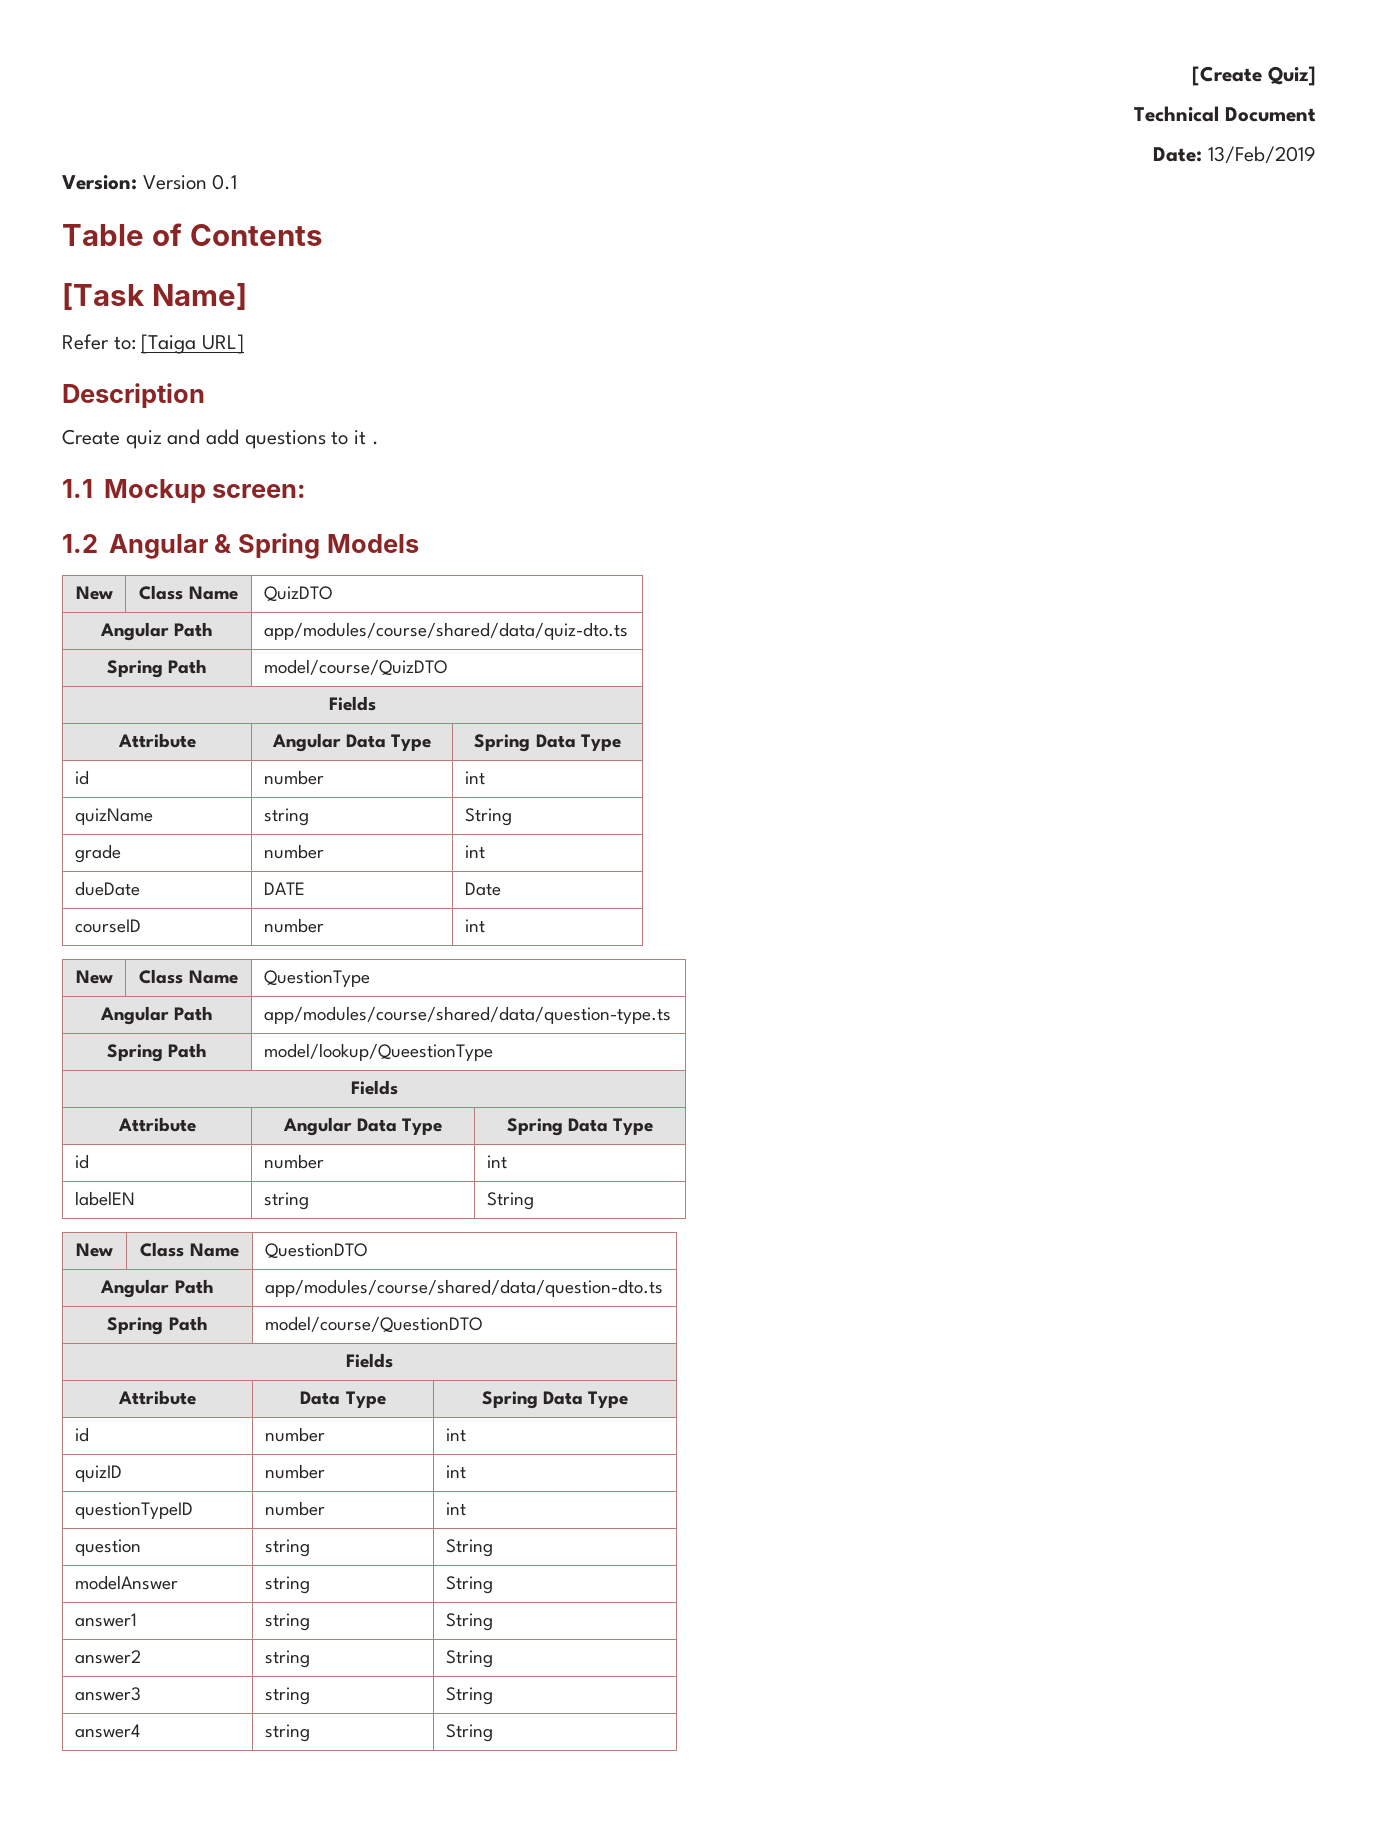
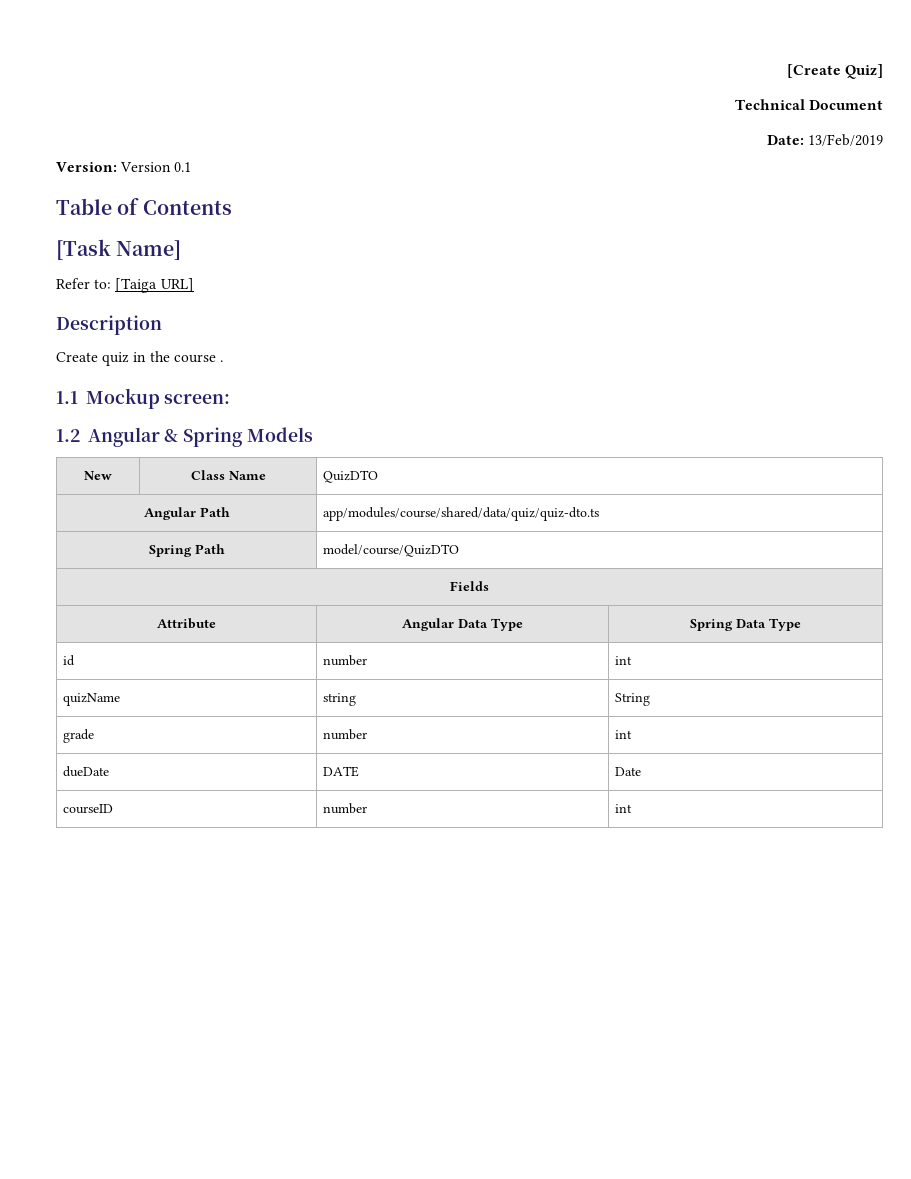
- Create quiz and add questions to it .
+ Create quiz in the course .
- Angular Path | app/modules/course/shared/data/quiz-dto.ts
+ Angular Path | app/modules/course/shared/data/quiz/quiz-dto.ts
- New | Class Name | QuestionType
- Angular Path | app/modules/course/shared/data/question-type.ts
- Spring Path | model/lookup/QueestionType
- Fields
- Attribute | Angular Data Type | Spring Data Type
- id | number | int
- labelEN | string | String
- New | Class Name | QuestionDTO
- Angular Path | app/modules/course/shared/data/question-dto.ts
- Spring Path | model/course/QuestionDTO
- Fields
- Attribute | Data Type | Spring Data Type
- id | number | int
- quizID | number | int
- questionTypeID | number | int
- question | string | String
- modelAnswer | string | String
- answer1 | string | String
- answer2 | string | String
- answer3 | string | String
- answer4 | string | String

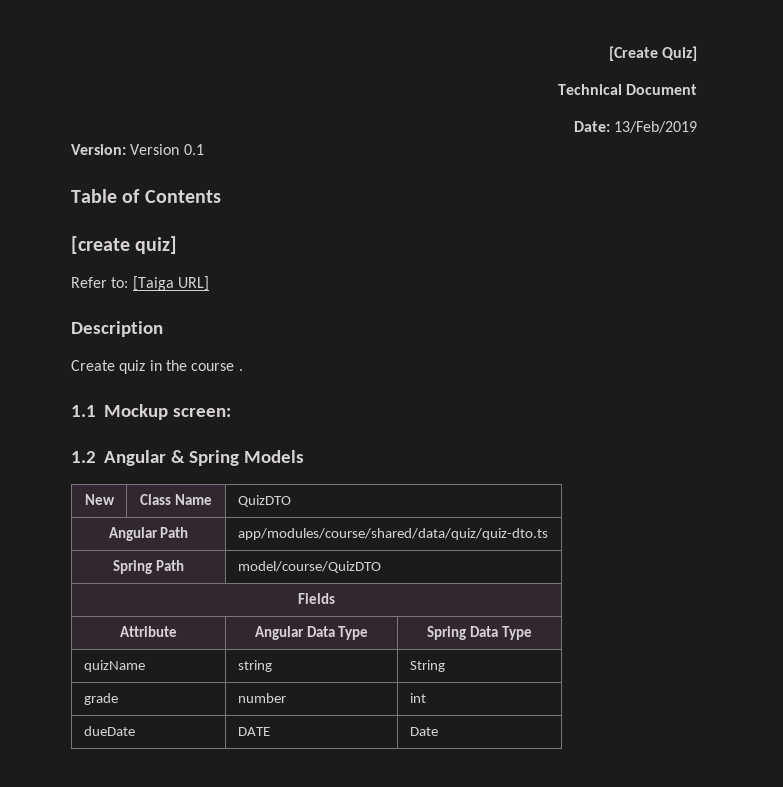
- [Task Name]
+ [create quiz]
- id | number | int
- courseID | number | int

